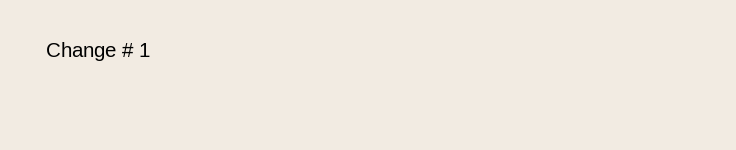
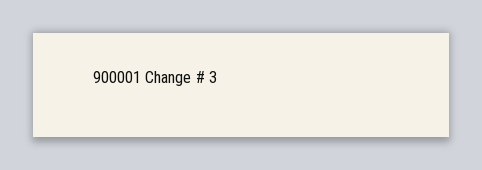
- Change # 1
+ 900001 Change # 3

